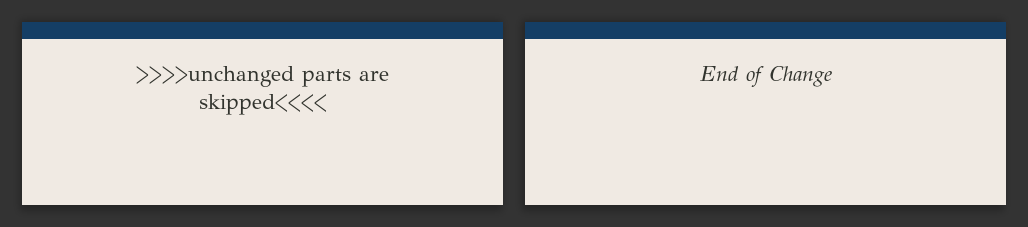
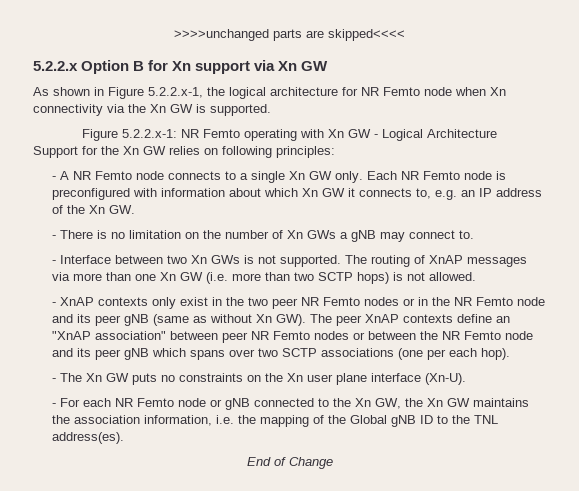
+ 5.2.2.x Option B for Xn support via Xn GW
+ As shown in Figure 5.2.2.x-1, the logical architecture for NR Femto node when Xn connectivity via the Xn GW is supported.
+ Figure 5.2.2.x-1: NR Femto operating with Xn GW - Logical Architecture
+ Support for the Xn GW relies on following principles:
+ - A NR Femto node connects to a single Xn GW only. Each NR Femto node is preconfigured with information about which Xn GW it connects to, e.g. an IP address of the Xn GW.
+ - There is no limitation on the number of Xn GWs a gNB may connect to.
+ - Interface between two Xn GWs is not supported. The routing of XnAP messages via more than one Xn GW (i.e. more than two SCTP hops) is not allowed.
+ - XnAP contexts only exist in the two peer NR Femto nodes or in the NR Femto node and its peer gNB (same as without Xn GW). The peer XnAP contexts define an "XnAP association" between peer NR Femto nodes or between the NR Femto node and its peer gNB which spans over two SCTP associations (one per each hop).
+ - The Xn GW puts no constraints on the Xn user plane interface (Xn-U).
+ - For each NR Femto node or gNB connected to the Xn GW, the Xn GW maintains the association information, i.e. the mapping of the Global gNB ID to the TNL address(es).

